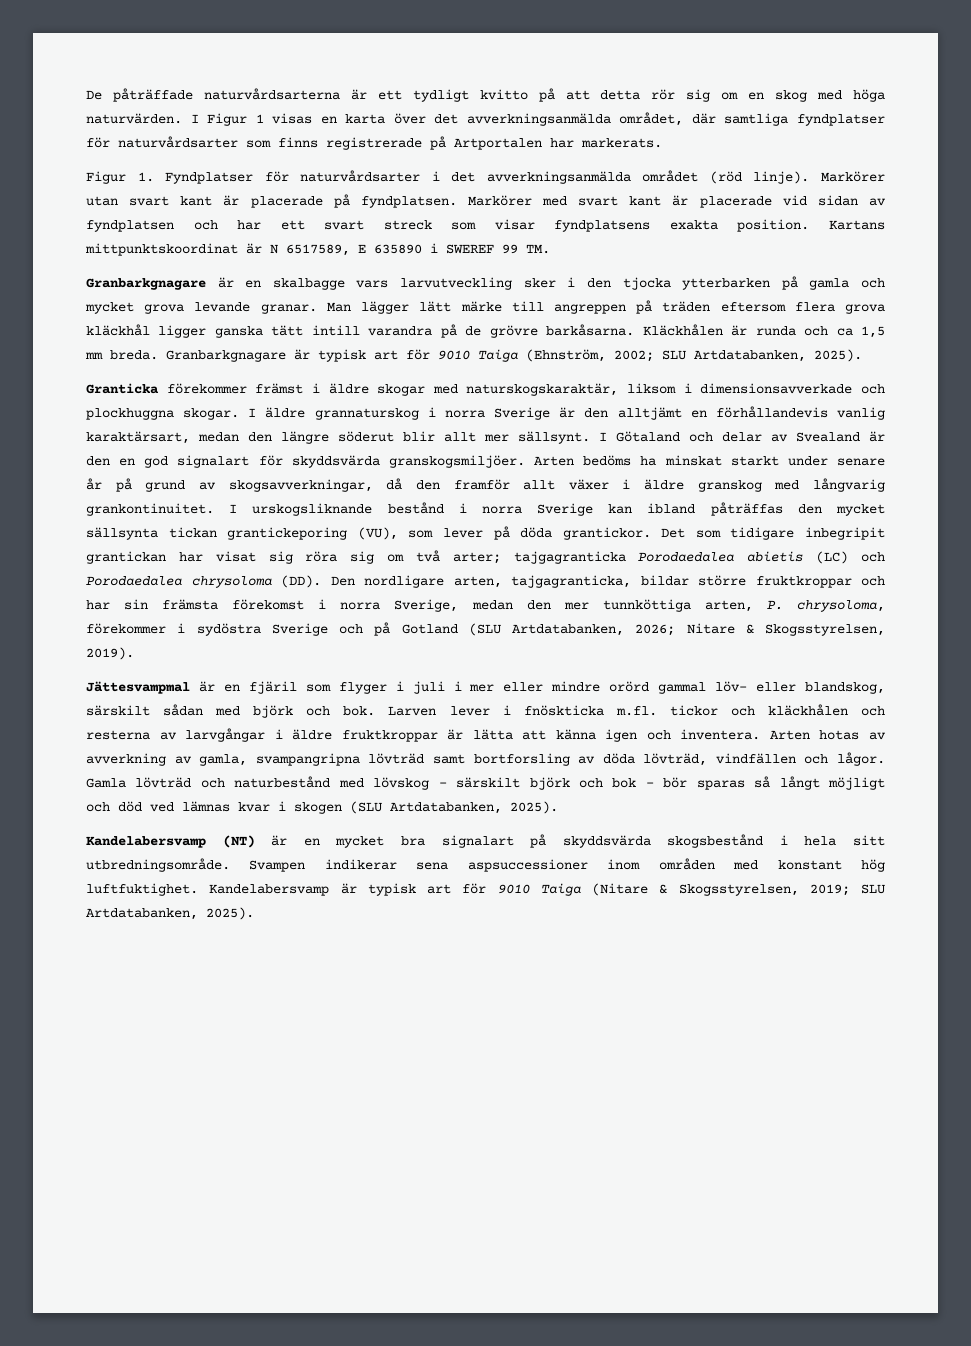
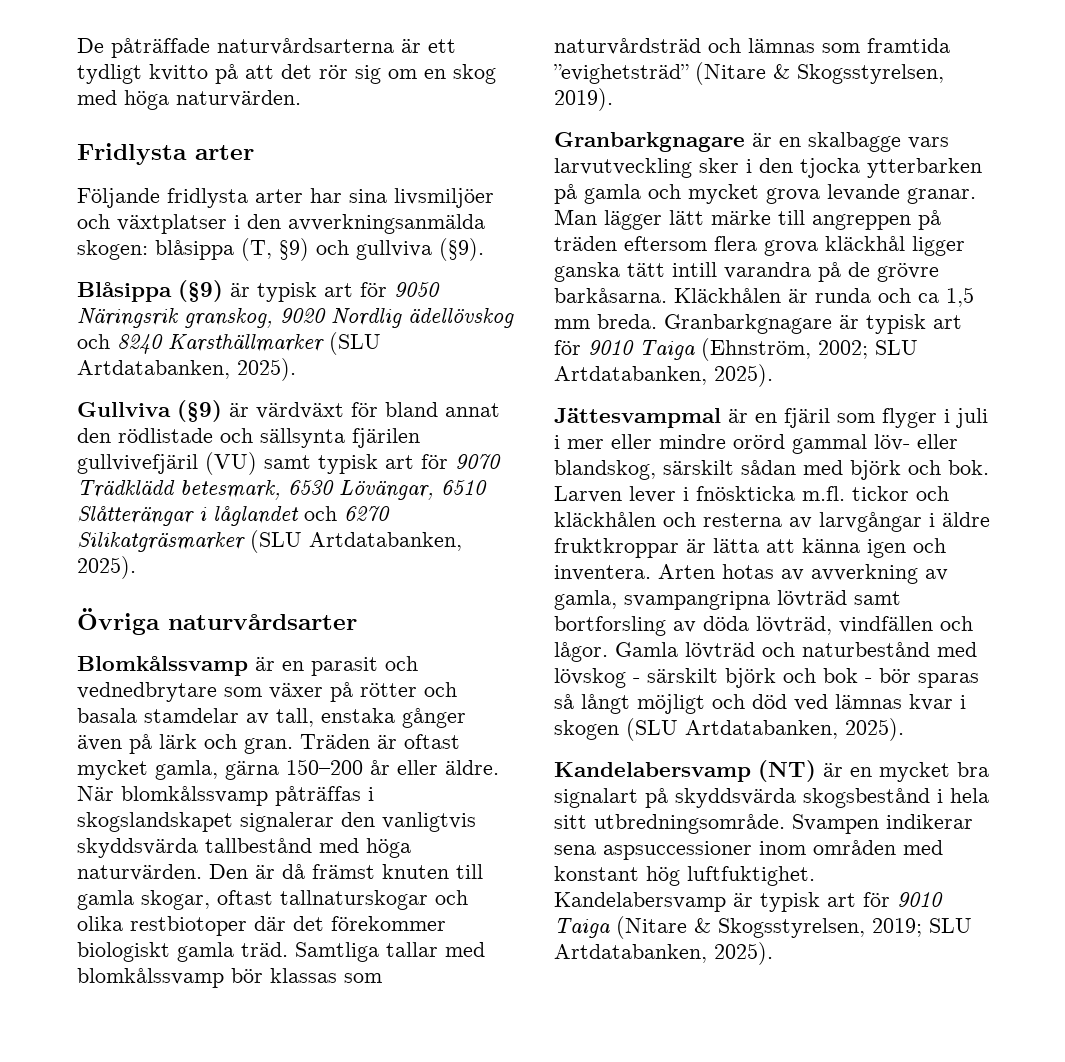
- De påträffade naturvårdsarterna är ett tydligt kvitto på att detta rör sig om en skog med höga naturvärden. I Figur 1 visas en karta över det avverkningsanmälda området, där samtliga fyndplatser för naturvårdsarter som finns registrerade på Artportalen har markerats.
- Figur 1. Fyndplatser för naturvårdsarter i det avverkningsanmälda området (röd linje). Markörer utan svart kant är placerade på fyndplatsen. Markörer med svart kant är placerade vid sidan av fyndplatsen och har ett svart streck som visar fyndplatsens exakta position. Kartans mittpunktskoordinat är N 6517589, E 635890 i SWEREF 99 TM.
+ De påträffade naturvårdsarterna är ett tydligt kvitto på att det rör sig om en skog med höga naturvärden.
+ Fridlysta arter
+ Följande fridlysta arter har sina livsmiljöer och växtplatser i den avverkningsanmälda skogen: blåsippa (T, §9) och gullviva (§9).
+ Blåsippa (§9) är typisk art för 9050 Näringsrik granskog, 9020 Nordlig ädellövskog och 8240 Karsthällmarker (SLU Artdatabanken, 2025).
+ Gullviva (§9) är värdväxt för bland annat den rödlistade och sällsynta fjärilen gullvivefjäril (VU) samt typisk art för 9070 Trädklädd betesmark, 6530 Lövängar, 6510 Slåtterängar i låglandet och 6270 Silikatgräsmarker (SLU Artdatabanken, 2025).
+ Övriga naturvårdsarter
+ Blomkålssvamp är en parasit och vednedbrytare som växer på rötter och basala stamdelar av tall, enstaka gånger även på lärk och gran. Träden är oftast mycket gamla, gärna 150–200 år eller äldre. När blomkålssvamp påträffas i skogslandskapet signalerar den vanligtvis skyddsvärda tallbestånd med höga naturvärden. Den är då främst knuten till gamla skogar, oftast tallnaturskogar och olika restbiotoper där det förekommer biologiskt gamla träd. Samtliga tallar med blomkålssvamp bör klassas som naturvårdsträd och lämnas som framtida ”evighetsträd” (Nitare & Skogsstyrelsen, 2019).
- Granticka förekommer främst i äldre skogar med naturskogskaraktär, liksom i dimensionsavverkade och plockhuggna skogar. I äldre grannaturskog i norra Sverige är den alltjämt en förhållandevis vanlig karaktärsart, medan den längre söderut blir allt mer sällsynt. I Götaland och delar av Svealand är den en god signalart för skyddsvärda granskogsmiljöer. Arten bedöms ha minskat starkt under senare år på grund av skogsavverkningar, då den framför allt växer i äldre granskog med långvarig grankontinuitet. I urskogsliknande bestånd i norra Sverige kan ibland påträffas den mycket sällsynta tickan grantickeporing (VU), som lever på döda grantickor. Det som tidigare inbegripit grantickan har visat sig röra sig om två arter; tajgagranticka Porodaedalea abietis (LC) och Porodaedalea chrysoloma (DD). Den nordligare arten, tajgagranticka, bildar större fruktkroppar och har sin främsta förekomst i norra Sverige, medan den mer tunnköttiga arten, P. chrysoloma, förekommer i sydöstra Sverige och på Gotland (SLU Artdatabanken, 2026; Nitare & Skogsstyrelsen, 2019).

